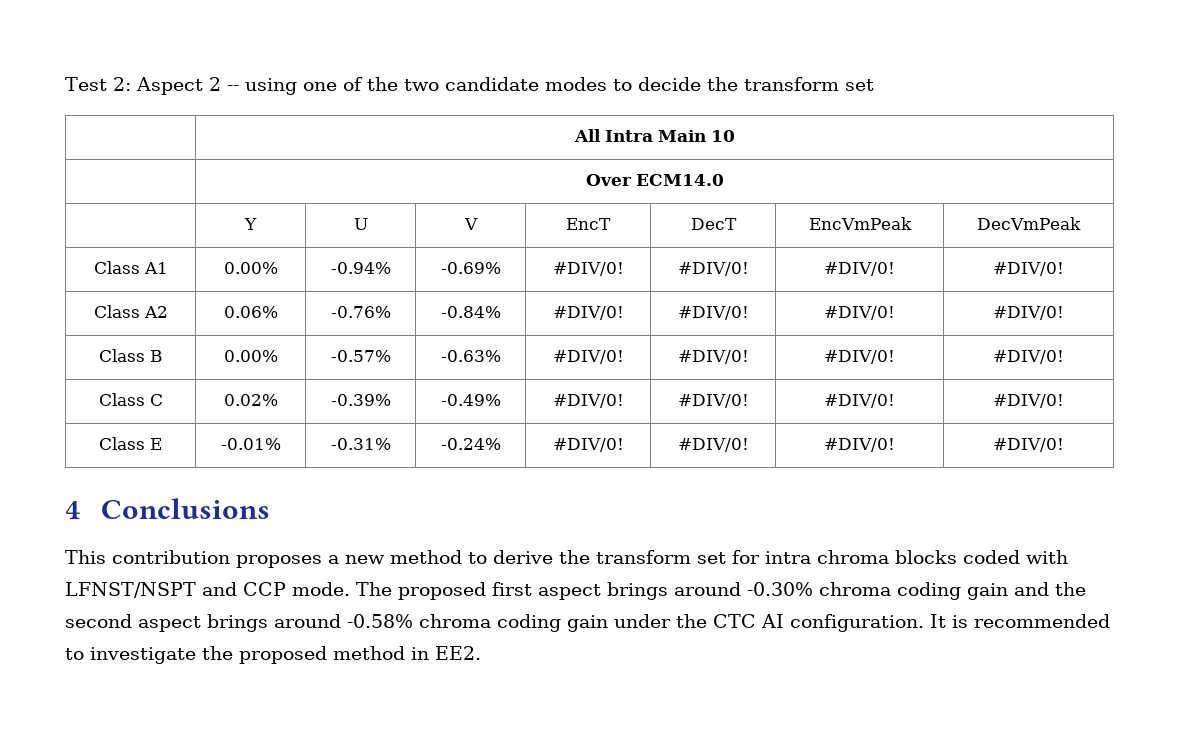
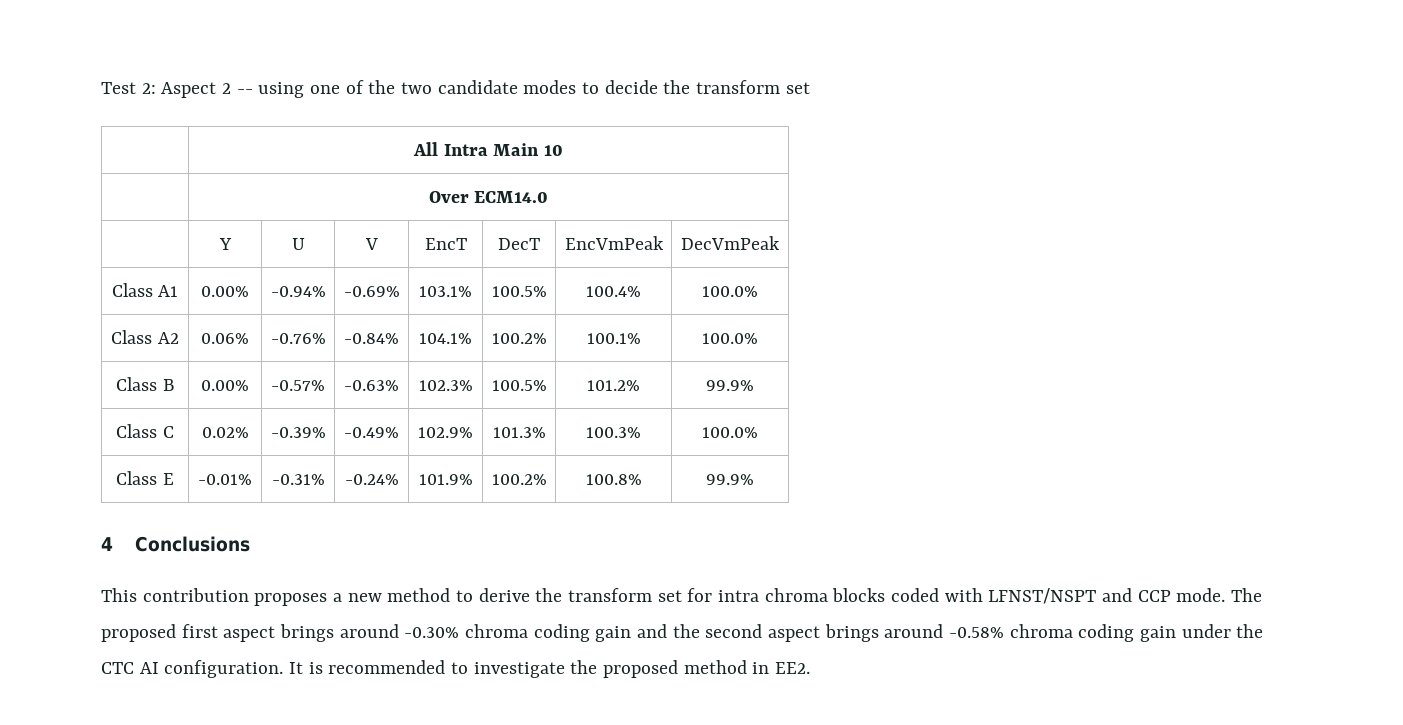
- Class A1 | 0.00% | -0.94% | -0.69% | #DIV/0! | #DIV/0! | #DIV/0! | #DIV/0!
+ Class A1 | 0.00% | -0.94% | -0.69% | 103.1% | 100.5% | 100.4% | 100.0%
- Class A2 | 0.06% | -0.76% | -0.84% | #DIV/0! | #DIV/0! | #DIV/0! | #DIV/0!
+ Class A2 | 0.06% | -0.76% | -0.84% | 104.1% | 100.2% | 100.1% | 100.0%
- Class B | 0.00% | -0.57% | -0.63% | #DIV/0! | #DIV/0! | #DIV/0! | #DIV/0!
+ Class B | 0.00% | -0.57% | -0.63% | 102.3% | 100.5% | 101.2% | 99.9%
- Class C | 0.02% | -0.39% | -0.49% | #DIV/0! | #DIV/0! | #DIV/0! | #DIV/0!
+ Class C | 0.02% | -0.39% | -0.49% | 102.9% | 101.3% | 100.3% | 100.0%
- Class E | -0.01% | -0.31% | -0.24% | #DIV/0! | #DIV/0! | #DIV/0! | #DIV/0!
+ Class E | -0.01% | -0.31% | -0.24% | 101.9% | 100.2% | 100.8% | 99.9%

